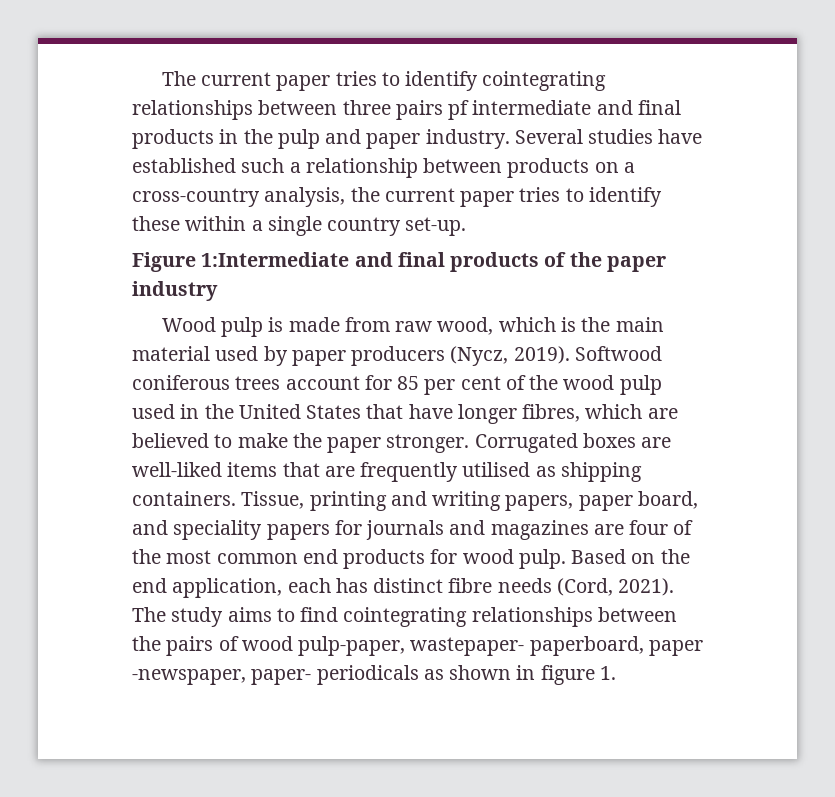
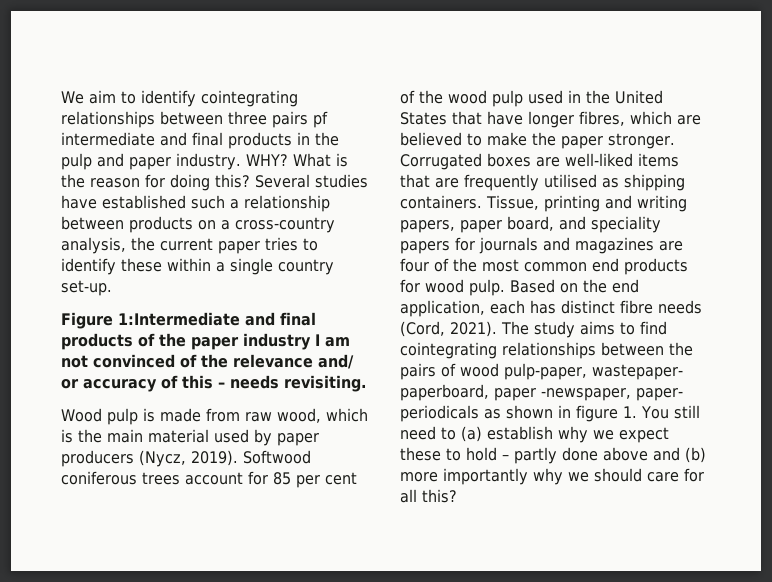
- The current paper tries to identify cointegrating relationships between three pairs pf intermediate and final products in the pulp and paper industry.
+ We aim to identify cointegrating relationships between three pairs pf intermediate and final products in the pulp and paper industry.
+ WHY? What is the reason for doing this?
- Figure 1:Intermediate and final products of the paper industry
+ Figure 1:Intermediate and final products of the paper industry I am not convinced of the relevance and/ or accuracy of this – needs revisiting.
- The study aims to find cointegrating relationships between the pairs of wood pulp-paper, wastepaper- paperboard, paper -newspaper, paper- periodicals as shown in figure 1.
+ The study aims to find cointegrating relationships between the pairs of wood pulp-paper, wastepaper- paperboard, paper -newspaper, paper- periodicals as shown in figure 1. You still need to (a) establish why we expect these to hold – partly done above and (b) more importantly why we should care for all this?

